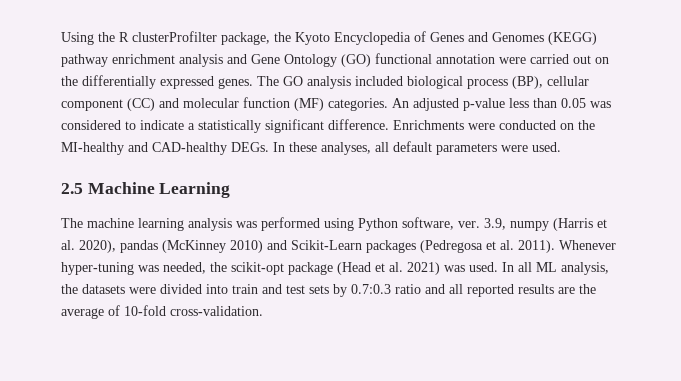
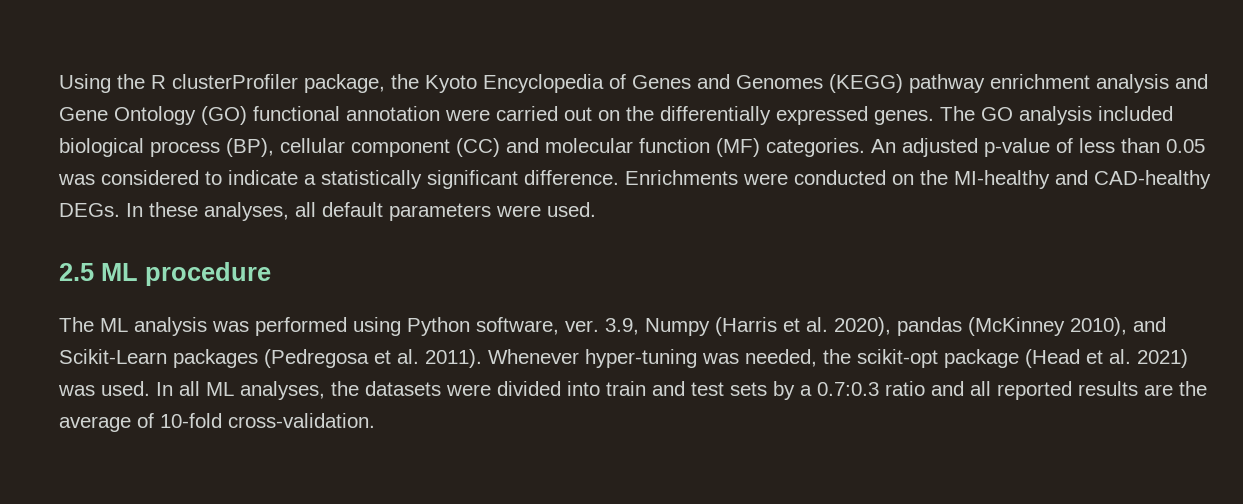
- Using the R clusterProfilter package, the Kyoto Encyclopedia of Genes and Genomes (KEGG) pathway enrichment analysis and Gene Ontology (GO) functional annotation were carried out on the differentially expressed genes.
+ Using the R clusterProfiler package, the Kyoto Encyclopedia of Genes and Genomes (KEGG) pathway enrichment analysis and Gene Ontology (GO) functional annotation were carried out on the differentially expressed genes.
- An adjusted p-value less than 0.05 was considered to indicate a statistically significant difference.
+ An adjusted p-value of less than 0.05 was considered to indicate a statistically significant difference.
- 2.5 Machine Learning
- The machine learning analysis was performed using Python software, ver.
+ 2.5 ML procedure
+ The ML analysis was performed using Python software, ver.
- 3.9, numpy (Harris et al. 2020), pandas (McKinney 2010) and Scikit-Learn packages (Pedregosa et al. 2011).
+ 3.9, Numpy (Harris et al. 2020), pandas (McKinney 2010), and Scikit-Learn packages (Pedregosa et al. 2011).
- In all ML analysis, the datasets were divided into train and test sets by 0.7:0.3 ratio and all reported results are the average of 10-fold cross-validation.
+ In all ML analyses, the datasets were divided into train and test sets by a 0.7:0.3 ratio and all reported results are the average of 10-fold cross-validation.

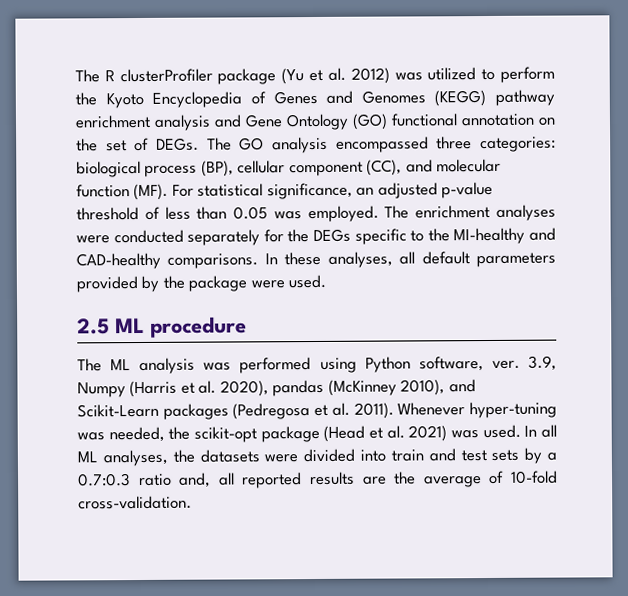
- Using the R clusterProfiler package, the Kyoto Encyclopedia of Genes and Genomes (KEGG) pathway enrichment analysis and Gene Ontology (GO) functional annotation were carried out on the differentially expressed genes. The GO analysis included biological process (BP), cellular component (CC) and molecular function (MF) categories. An adjusted p-value of less than 0.05 was considered to indicate a statistically significant difference. Enrichments were conducted on the MI-healthy and CAD-healthy DEGs.
+ The R clusterProfiler package (Yu et al. 2012) was utilized to perform the Kyoto Encyclopedia of Genes and Genomes (KEGG) pathway enrichment analysis and Gene Ontology (GO) functional annotation on the set of DEGs. The GO analysis encompassed three categories: biological process (BP), cellular component (CC), and molecular function (MF). For statistical significance, an adjusted p-value threshold of less than 0.05 was employed. The enrichment analyses were conducted separately for the DEGs specific to the MI-healthy and CAD-healthy comparisons.
- In these analyses, all default parameters were used.
+ In these analyses, all default parameters provided by the package were used.
- In all ML analyses, the datasets were divided into train and test sets by a 0.7:0.3 ratio and all reported results are the average of 10-fold cross-validation.
+ In all ML analyses, the datasets were divided into train and test sets by a 0.7:0.3 ratio and, all reported results are the average of 10-fold cross-validation.

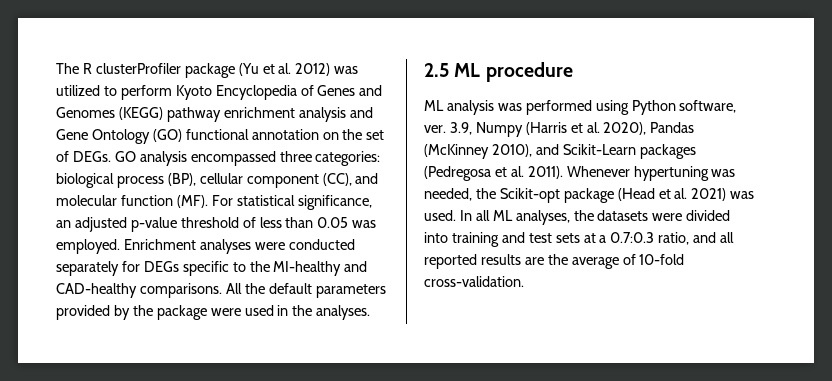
- The R clusterProfiler package (Yu et al. 2012) was utilized to perform the Kyoto Encyclopedia of Genes and Genomes (KEGG) pathway enrichment analysis and Gene Ontology (GO) functional annotation on the set of DEGs.
+ The R clusterProfiler package (Yu et al. 2012) was utilized to perform Kyoto Encyclopedia of Genes and Genomes (KEGG) pathway enrichment analysis and Gene Ontology (GO) functional annotation on the set of DEGs.
- The GO analysis encompassed three categories: biological process (BP), cellular component (CC), and molecular function (MF). For statistical significance, an adjusted p-value threshold of less than 0.05 was employed.
+ GO analysis encompassed three categories: biological process (BP), cellular component (CC), and molecular function (MF). For statistical significance, an adjusted p-value threshold of less than 0.05 was employed.
- The enrichment analyses were conducted separately for the DEGs specific to the MI-healthy and CAD-healthy comparisons.
+ Enrichment analyses were conducted separately for DEGs specific to the MI-healthy and CAD-healthy comparisons.
- In these analyses, all default parameters provided by the package were used.
+ All the default parameters provided by the package were used in the analyses.
- The ML analysis was performed using Python software, ver.
+ ML analysis was performed using Python software, ver.
- 3.9, Numpy (Harris et al. 2020), pandas (McKinney 2010), and Scikit-Learn packages (Pedregosa et al. 2011).
+ 3.9, Numpy (Harris et al. 2020), Pandas (McKinney 2010), and Scikit-Learn packages (Pedregosa et al. 2011).
- Whenever hyper-tuning was needed, the scikit-opt package (Head et al. 2021) was used.
+ Whenever hypertuning was needed, the Scikit-opt package (Head et al. 2021) was used.
- In all ML analyses, the datasets were divided into train and test sets by a 0.7:0.3 ratio and, all reported results are the average of 10-fold cross-validation.
+ In all ML analyses, the datasets were divided into training and test sets at a 0.7:0.3 ratio, and all reported results are the average of 10-fold cross-validation.

